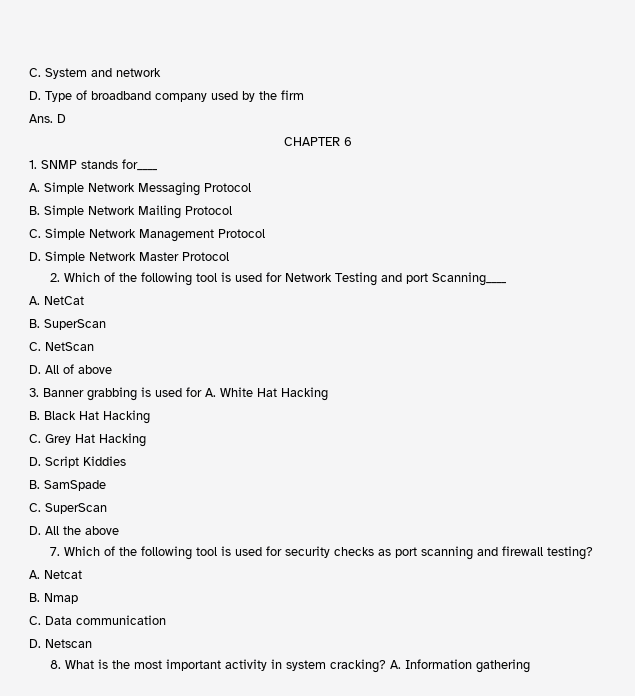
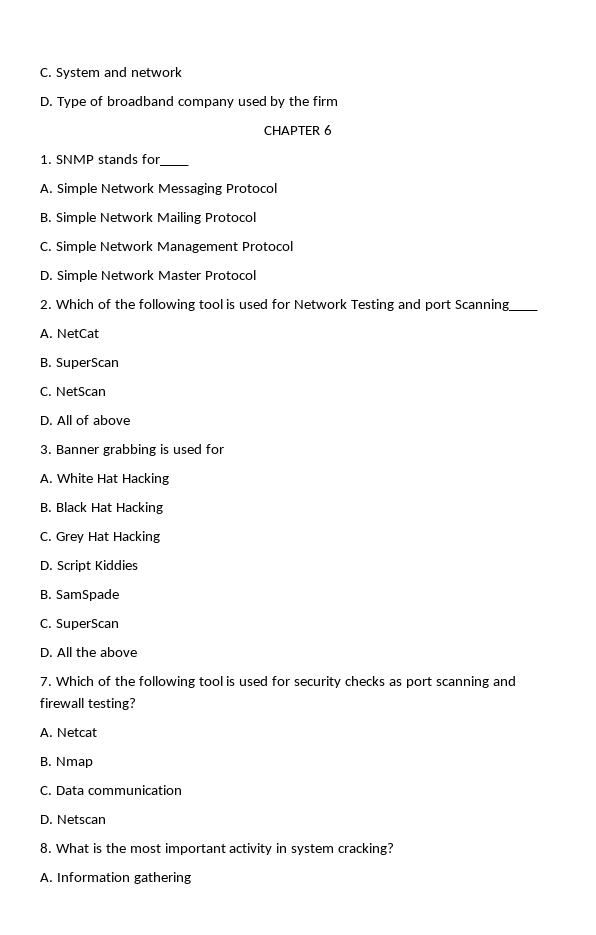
- Ans. D
- 3. Banner grabbing is used for A. White Hat Hacking
+ 3. Banner grabbing is used for
+ A. White Hat Hacking
- 8. What is the most important activity in system cracking? A. Information gathering
+ 8. What is the most important activity in system cracking?
+ A. Information gathering

